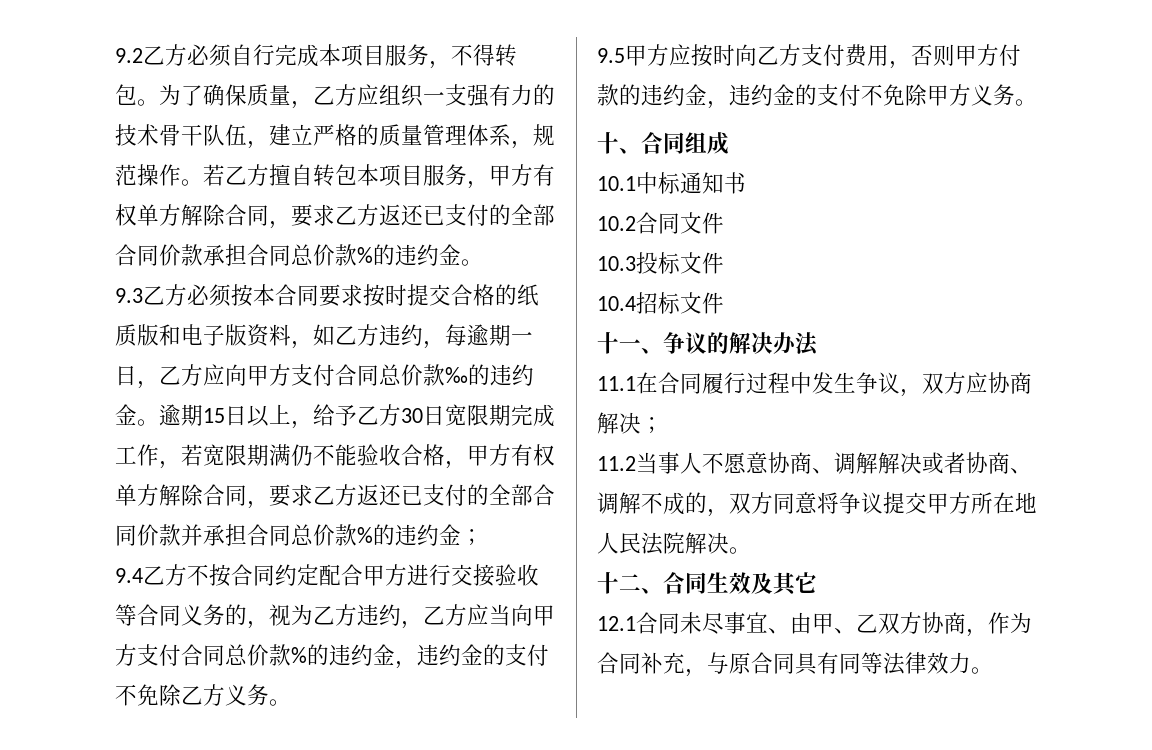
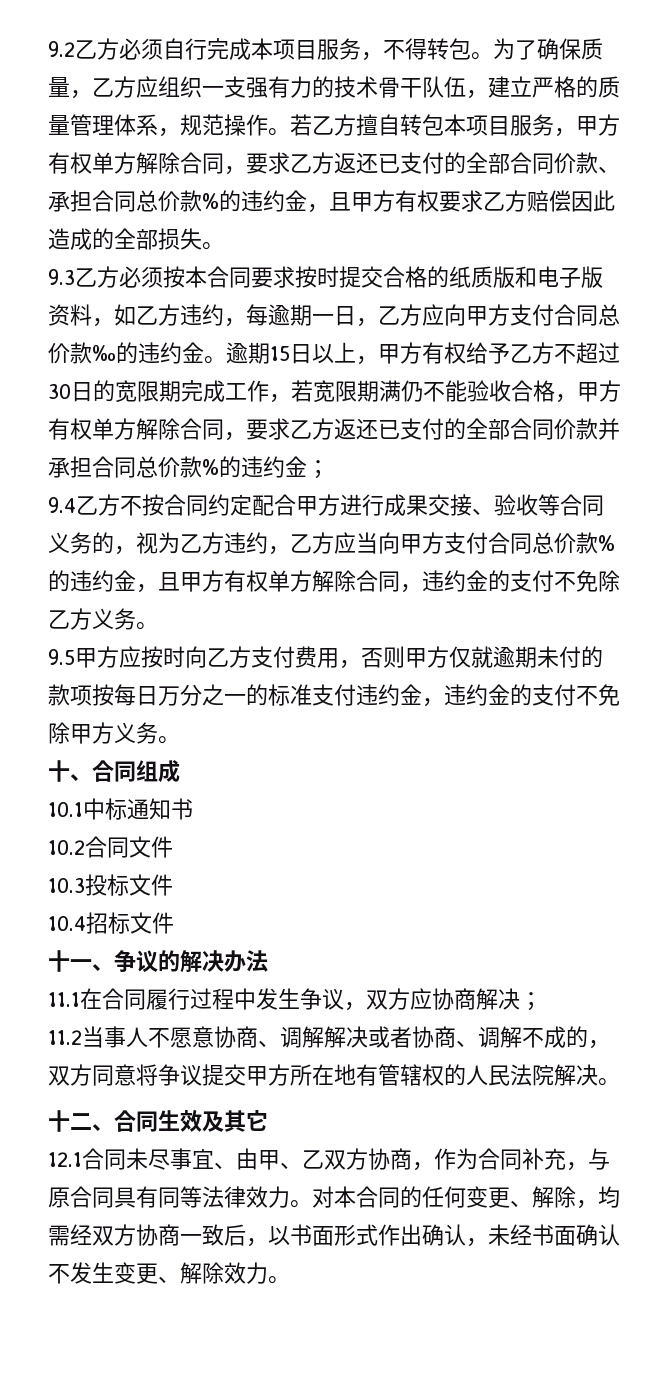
- 若乙方擅自转包本项目服务，甲方有权单方解除合同，要求乙方返还已支付的全部合同价款承担合同总价款%的违约金。
+ 若乙方擅自转包本项目服务，甲方有权单方解除合同，要求乙方返还已支付的全部合同价款、承担合同总价款%的违约金，且甲方有权要求乙方赔偿因此造成的全部损失。
- 逾期15日以上，给予乙方30日宽限期完成工作，若宽限期满仍不能验收合格，甲方有权单方解除合同，要求乙方返还已支付的全部合同价款并承担合同总价款%的违约金；
+ 逾期15日以上，甲方有权给予乙方不超过30日的宽限期完成工作，若宽限期满仍不能验收合格，甲方有权单方解除合同，要求乙方返还已支付的全部合同价款并承担合同总价款%的违约金；
- 9.4乙方不按合同约定配合甲方进行交接验收等合同义务的，视为乙方违约，乙方应当向甲方支付合同总价款%的违约金，违约金的支付不免除乙方义务。
+ 9.4乙方不按合同约定配合甲方进行成果交接、验收等合同义务的，视为乙方违约，乙方应当向甲方支付合同总价款%的违约金，且甲方有权单方解除合同，违约金的支付不免除乙方义务。
- 9.5甲方应按时向乙方支付费用，否则甲方付款的违约金，违约金的支付不免除甲方义务。
+ 9.5甲方应按时向乙方支付费用，否则甲方仅就逾期未付的款项按每日万分之一的标准支付违约金，违约金的支付不免除甲方义务。
- 11.2当事人不愿意协商、调解解决或者协商、调解不成的，双方同意将争议提交甲方所在地人民法院解决。
+ 11.2当事人不愿意协商、调解解决或者协商、调解不成的，双方同意将争议提交甲方所在地有管辖权的人民法院解决。
+ 对本合同的任何变更、解除，均需经双方协商一致后，以书面形式作出确认，未经书面确认不发生变更、解除效力。

